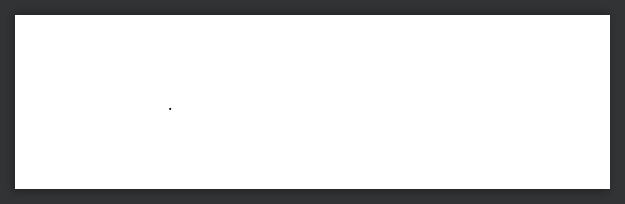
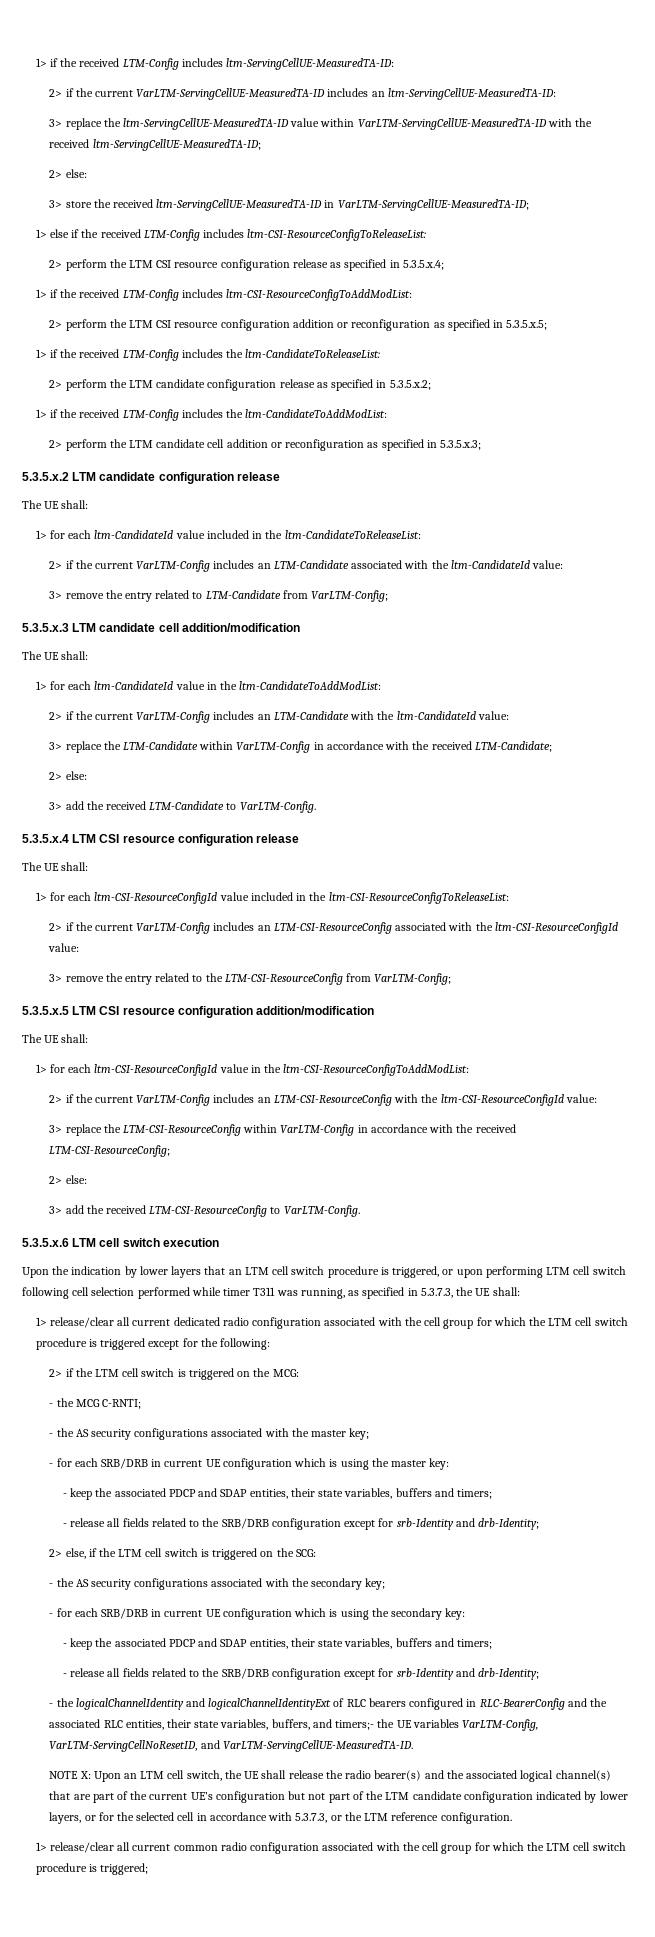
- .
+ 1> if the received LTM-Config includes ltm-ServingCellUE-MeasuredTA-ID:
+ 2> if the current VarLTM-ServingCellUE-MeasuredTA-ID includes an ltm-ServingCellUE-MeasuredTA-ID:
+ 3> replace the ltm-ServingCellUE-MeasuredTA-ID value within VarLTM-ServingCellUE-MeasuredTA-ID with the received ltm-ServingCellUE-MeasuredTA-ID;
+ 2> else:
+ 3> store the received ltm-ServingCellUE-MeasuredTA-ID in VarLTM-ServingCellUE-MeasuredTA-ID;
+ 1> else if the received LTM-Config includes ltm-CSI-ResourceConfigToReleaseList:
+ 2> perform the LTM CSI resource configuration release as specified in 5.3.5.x.4;
+ 1> if the received LTM-Config includes ltm-CSI-ResourceConfigToAddModList:
+ 2> perform the LTM CSI resource configuration addition or reconfiguration as specified in 5.3.5.x.5;
+ 1> if the received LTM-Config includes the ltm-CandidateToReleaseList:
+ 2> perform the LTM candidate configuration release as specified in 5.3.5.x.2;
+ 1> if the received LTM-Config includes the ltm-CandidateToAddModList:
+ 2> perform the LTM candidate cell addition or reconfiguration as specified in 5.3.5.x.3;
+ 5.3.5.x.2 LTM candidate configuration release
+ The UE shall:
+ 1> for each ltm-CandidateId value included in the ltm-CandidateToReleaseList:
+ 2> if the current VarLTM-Config includes an LTM-Candidate associated with the ltm-CandidateId value:
+ 3> remove the entry related to LTM-Candidate from VarLTM-Config;
+ 5.3.5.x.3 LTM candidate cell addition/modification
+ The UE shall:
+ 1> for each ltm-CandidateId value in the ltm-CandidateToAddModList:
+ 2> if the current VarLTM-Config includes an LTM-Candidate with the ltm-CandidateId value:
+ 3> replace the LTM-Candidate within VarLTM-Config in accordance with the received LTM-Candidate;
+ 2> else:
+ 3> add the received LTM-Candidate to VarLTM-Config.
+ 5.3.5.x.4 LTM CSI resource configuration release
+ The UE shall:
+ 1> for each ltm-CSI-ResourceConfigId value included in the ltm-CSI-ResourceConfigToReleaseList:
+ 2> if the current VarLTM-Config includes an LTM-CSI-ResourceConfig associated with the ltm-CSI-ResourceConfigId value:
+ 3> remove the entry related to the LTM-CSI-ResourceConfig from VarLTM-Config;
+ 5.3.5.x.5 LTM CSI resource configuration addition/modification
+ The UE shall:
+ 1> for each ltm-CSI-ResourceConfigId value in the ltm-CSI-ResourceConfigToAddModList:
+ 2> if the current VarLTM-Config includes an LTM-CSI-ResourceConfig with the ltm-CSI-ResourceConfigId value:
+ 3> replace the LTM-CSI-ResourceConfig within VarLTM-Config in accordance with the received LTM-CSI-ResourceConfig;
+ 2> else:
+ 3> add the received LTM-CSI-ResourceConfig to VarLTM-Config.
+ 5.3.5.x.6 LTM cell switch execution
+ Upon the indication by lower layers that an LTM cell switch procedure is triggered, or upon performing LTM cell switch following cell selection performed while timer T311 was running, as specified in 5.3.7.3, the UE shall:
+ 1> release/clear all current dedicated radio configuration associated with the cell group for which the LTM cell switch procedure is triggered except for the following:
+ 2> if the LTM cell switch is triggered on the MCG:
+ - the MCG C-RNTI;
+ - the AS security configurations associated with the master key;
+ - for each SRB/DRB in current UE configuration which is using the master key:
+ - keep the associated PDCP and SDAP entities, their state variables, buffers and timers;
+ - release all fields related to the SRB/DRB configuration except for srb-Identity and drb-Identity;
+ 2> else, if the LTM cell switch is triggered on the SCG:
+ - the AS security configurations associated with the secondary key;
+ - for each SRB/DRB in current UE configuration which is using the secondary key:
+ - keep the associated PDCP and SDAP entities, their state variables, buffers and timers;
+ - release all fields related to the SRB/DRB configuration except for srb-Identity and drb-Identity;
+ - the logicalChannelIdentity and logicalChannelIdentityExt of RLC bearers configured in RLC-BearerConfig and the associated RLC entities, their state variables, buffers, and timers;- the UE variables VarLTM-Config, VarLTM-ServingCellNoResetID, and VarLTM-ServingCellUE-MeasuredTA-ID.
+ NOTE X: Upon an LTM cell switch, the UE shall release the radio bearer(s) and the associated logical channel(s) that are part of the current UE’s configuration but not part of the LTM candidate configuration indicated by lower layers, or for the selected cell in accordance with 5.3.7.3, or the LTM reference configuration.
+ 1> release/clear all current common radio configuration associated with the cell group for which the LTM cell switch procedure is triggered;

